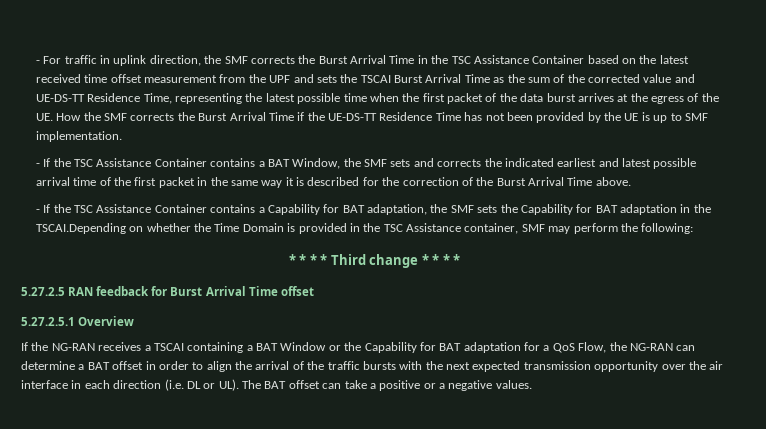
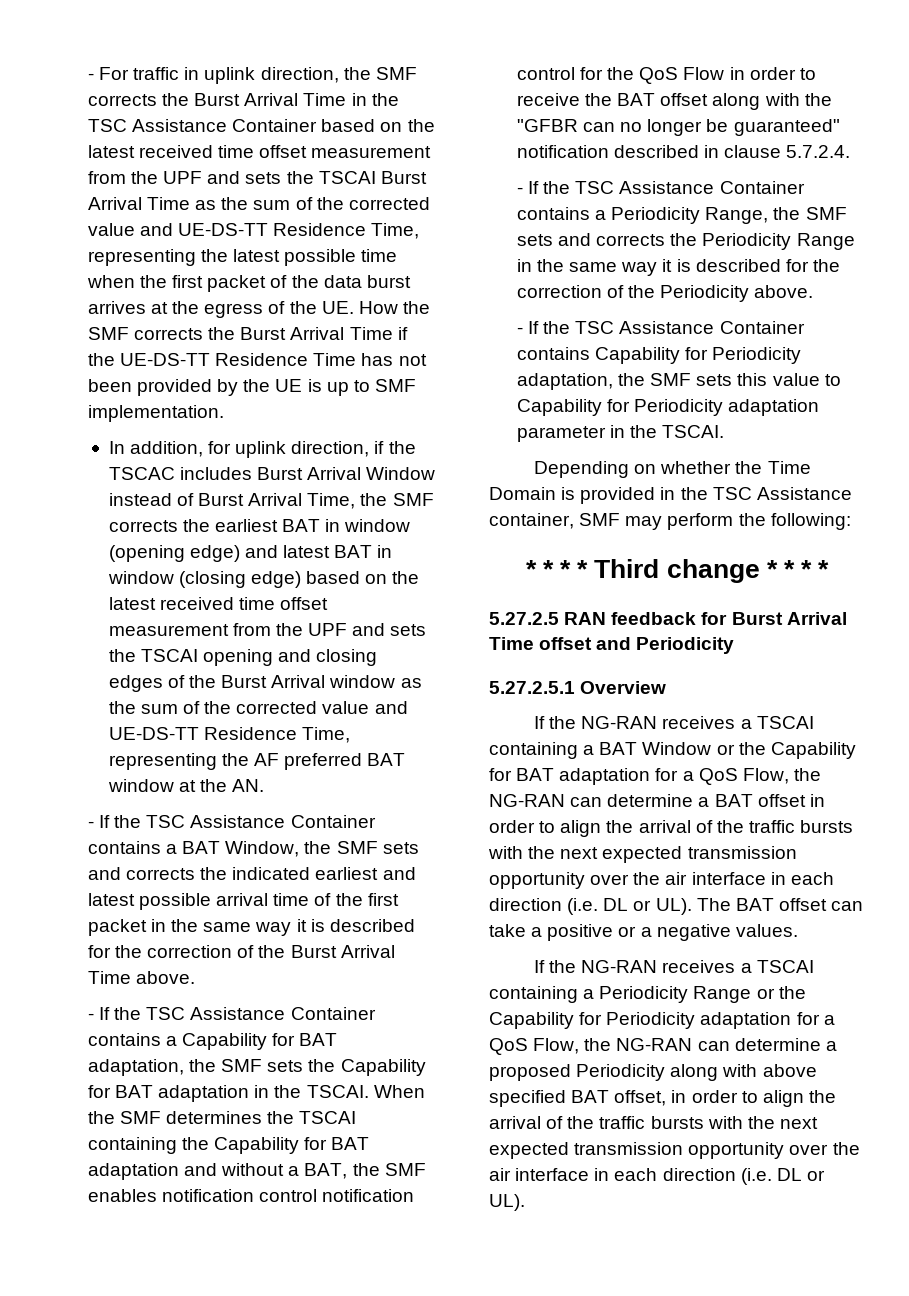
+ In addition, for uplink direction, if the TSCAC includes Burst Arrival Window instead of Burst Arrival Time, the SMF corrects the earliest BAT in window (opening edge) and latest BAT in window (closing edge) based on the latest received time offset measurement from the UPF and sets the TSCAI opening and closing edges of the Burst Arrival window as the sum of the corrected value and UE-DS-TT Residence Time, representing the AF preferred BAT window at the AN.
- - If the TSC Assistance Container contains a Capability for BAT adaptation, the SMF sets the Capability for BAT adaptation in the TSCAI.Depending on whether the Time Domain is provided in the TSC Assistance container, SMF may perform the following:
+ - If the TSC Assistance Container contains a Capability for BAT adaptation, the SMF sets the Capability for BAT adaptation in the TSCAI. When the SMF determines the TSCAI containing the Capability for BAT adaptation and without a BAT, the SMF enables notification control notification control for the QoS Flow in order to receive the BAT offset along with the "GFBR can no longer be guaranteed" notification described in clause 5.7.2.4.
+ - If the TSC Assistance Container contains a Periodicity Range, the SMF sets and corrects the Periodicity Range in the same way it is described for the correction of the Periodicity above.
+ - If the TSC Assistance Container contains Capability for Periodicity adaptation, the SMF sets this value to Capability for Periodicity adaptation parameter in the TSCAI.
+ Depending on whether the Time Domain is provided in the TSC Assistance container, SMF may perform the following:
- 5.27.2.5 RAN feedback for Burst Arrival Time offset
+ 5.27.2.5 RAN feedback for Burst Arrival Time offset and Periodicity
+ If the NG-RAN receives a TSCAI containing a Periodicity Range or the Capability for Periodicity adaptation for a QoS Flow, the NG-RAN can determine a proposed Periodicity along with above specified BAT offset, in order to align the arrival of the traffic bursts with the next expected transmission opportunity over the air interface in each direction (i.e. DL or UL).

